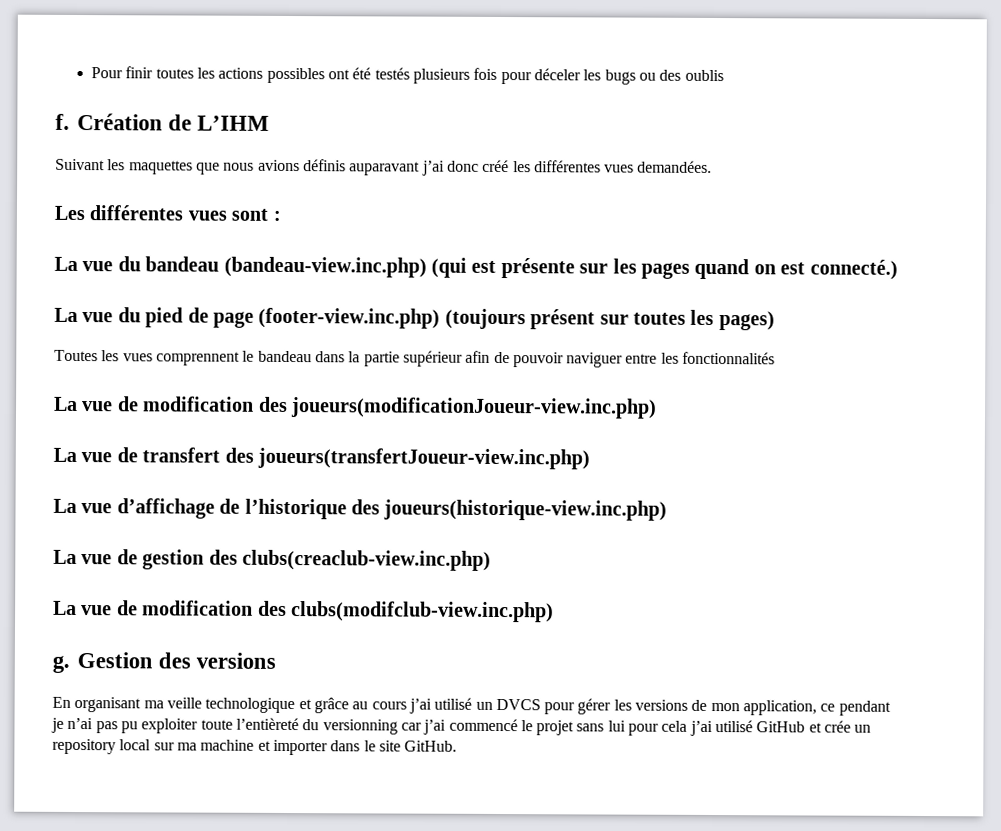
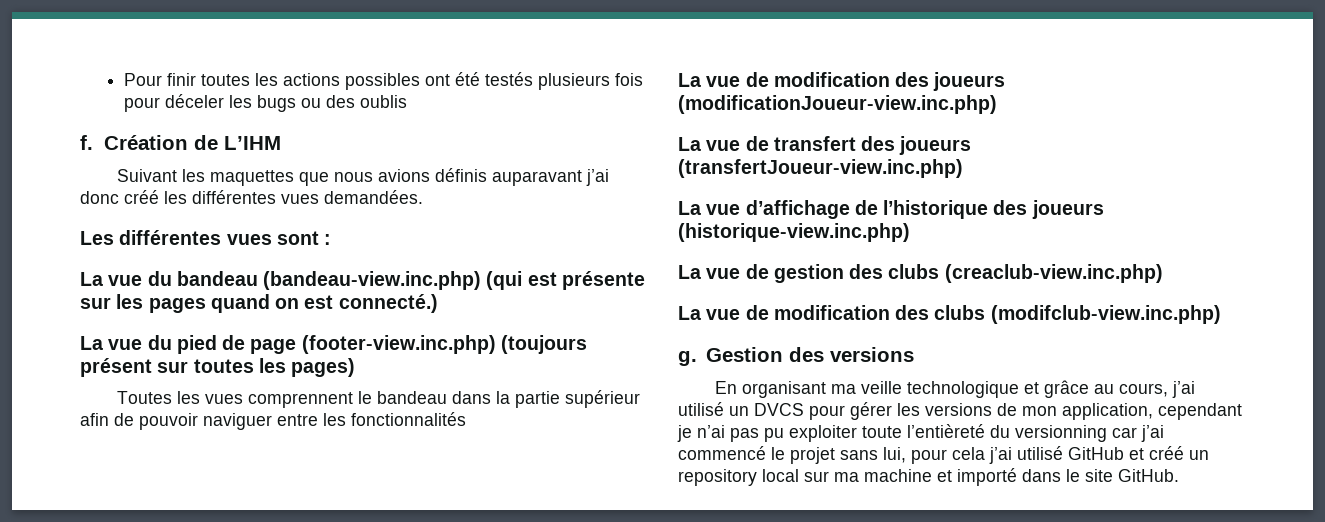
- La vue de modification des joueurs(modificationJoueur-view.inc.php)
+ La vue de modification des joueurs (modificationJoueur-view.inc.php)
- La vue de transfert des joueurs(transfertJoueur-view.inc.php)
+ La vue de transfert des joueurs (transfertJoueur-view.inc.php)
- La vue d’affichage de l’historique des joueurs(historique-view.inc.php)
+ La vue d’affichage de l’historique des joueurs (historique-view.inc.php)
- La vue de gestion des clubs(creaclub-view.inc.php)
- La vue de modification des clubs(modifclub-view.inc.php)
+ La vue de gestion des clubs (creaclub-view.inc.php)
+ La vue de modification des clubs (modifclub-view.inc.php)
- En organisant ma veille technologique et grâce au cours j’ai utilisé un DVCS pour gérer les versions de mon application, ce pendant je n’ai pas pu exploiter toute l’entièreté du versionning car j’ai commencé le projet sans lui pour cela j’ai utilisé GitHub et crée un repository local sur ma machine et importer dans le site GitHub.
+ En organisant ma veille technologique et grâce au cours, j’ai utilisé un DVCS pour gérer les versions de mon application, cependant je n’ai pas pu exploiter toute l’entièreté du versionning car j’ai commencé le projet sans lui, pour cela j’ai utilisé GitHub et créé un repository local sur ma machine et importé dans le site GitHub.

